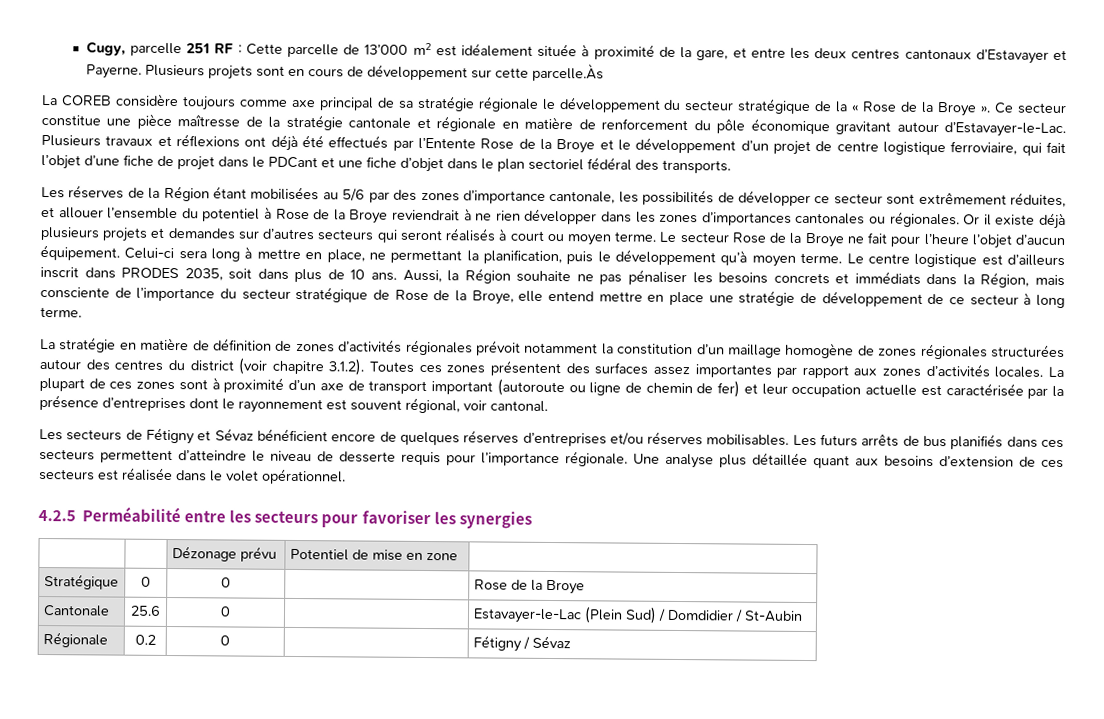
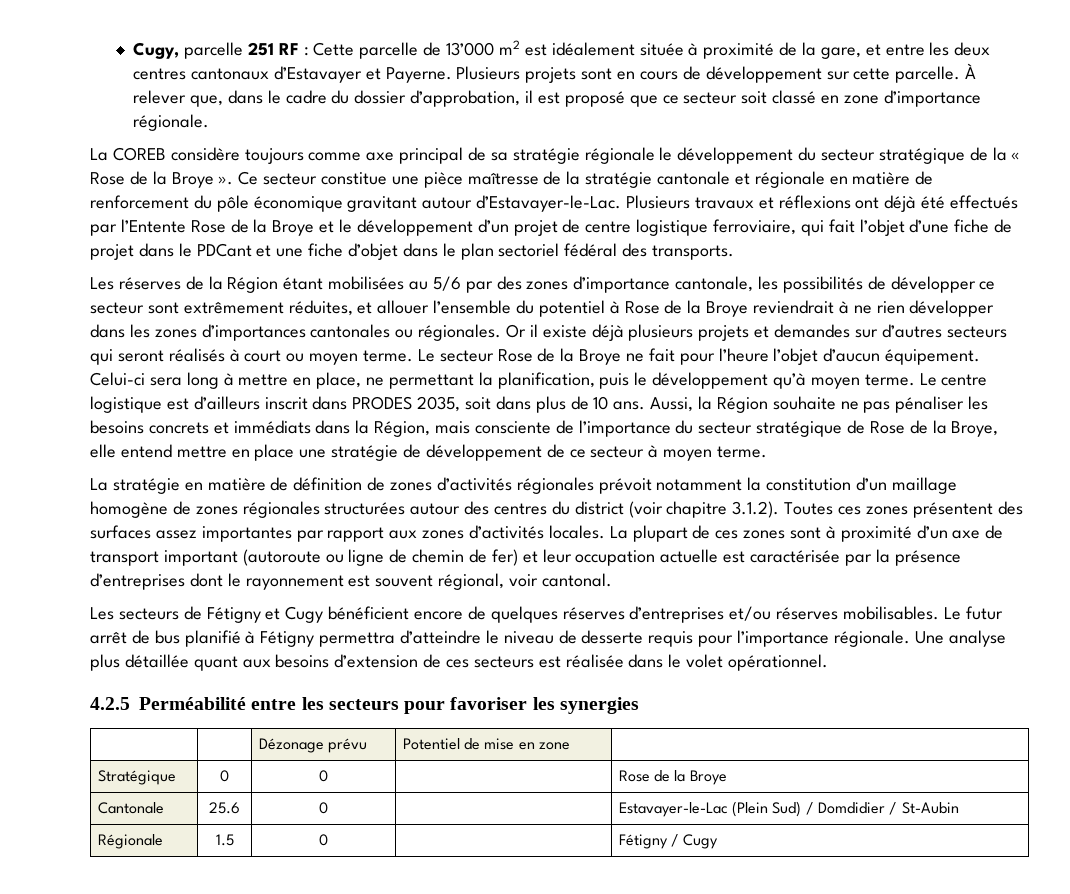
- Plusieurs projets sont en cours de développement sur cette parcelle.Às
+ Plusieurs projets sont en cours de développement sur cette parcelle. À relever que, dans le cadre du dossier d’approbation, il est proposé que ce secteur soit classé en zone d’importance régionale.
- Aussi, la Région souhaite ne pas pénaliser les besoins concrets et immédiats dans la Région, mais consciente de l’importance du secteur stratégique de Rose de la Broye, elle entend mettre en place une stratégie de développement de ce secteur à long terme.
+ Aussi, la Région souhaite ne pas pénaliser les besoins concrets et immédiats dans la Région, mais consciente de l’importance du secteur stratégique de Rose de la Broye, elle entend mettre en place une stratégie de développement de ce secteur à moyen terme.
- Les secteurs de Fétigny et Sévaz bénéficient encore de quelques réserves d’entreprises et/ou réserves mobilisables.
+ Les secteurs de Fétigny et Cugy bénéficient encore de quelques réserves d’entreprises et/ou réserves mobilisables.
- Les futurs arrêts de bus planifiés dans ces secteurs permettent d’atteindre le niveau de desserte requis pour l’importance régionale.
+ Le futur arrêt de bus planifié à Fétigny permettra d’atteindre le niveau de desserte requis pour l’importance régionale.
- Régionale | 0.2 | 0 | | Fétigny / Sévaz
+ Régionale | 1.5 | 0 | | Fétigny / Cugy

